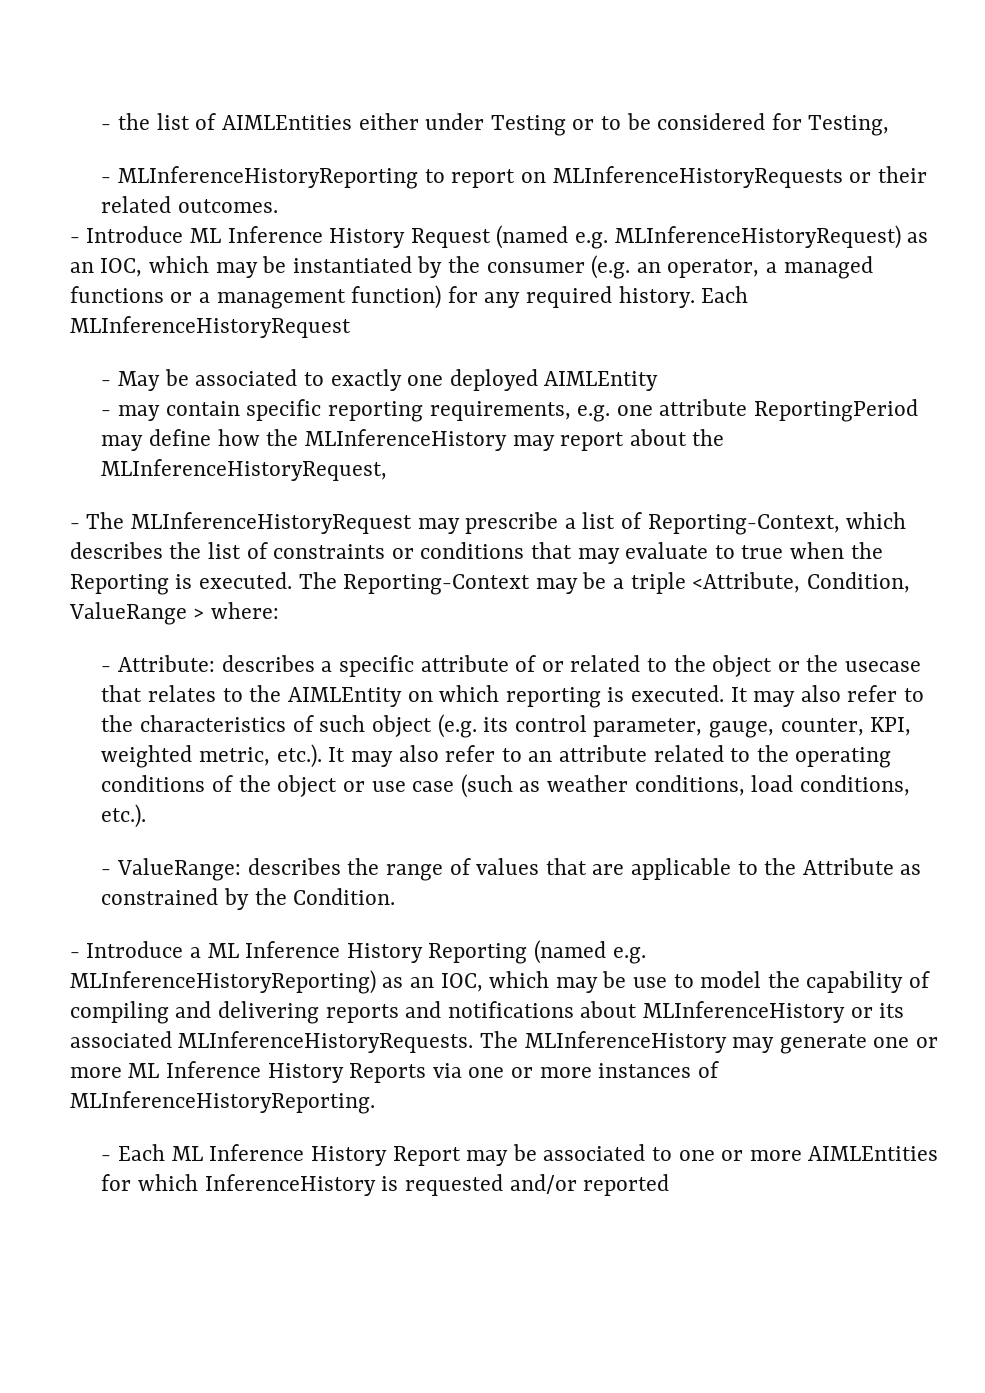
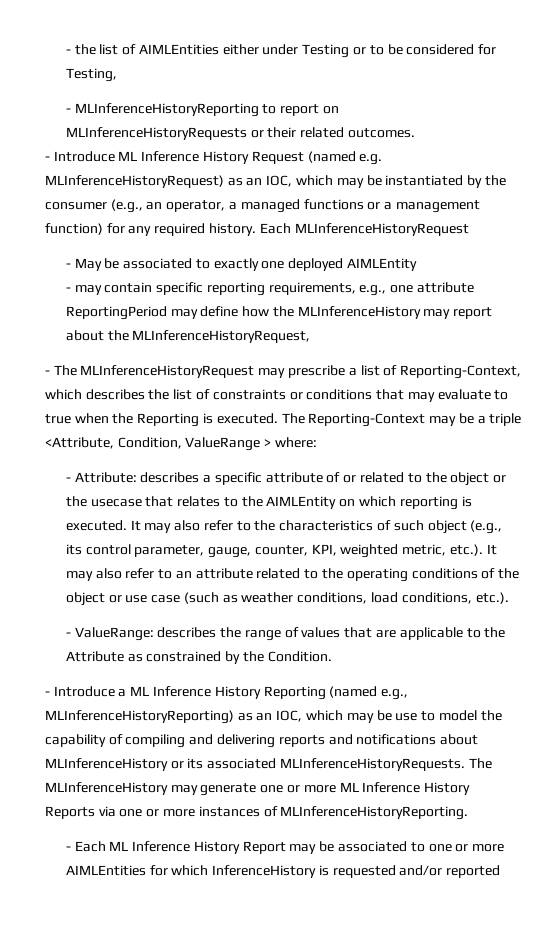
- - Introduce ML Inference History Request (named e.g. MLInferenceHistoryRequest) as an IOC, which may be instantiated by the consumer (e.g. an operator, a managed functions or a management function) for any required history.
+ - Introduce ML Inference History Request (named e.g. MLInferenceHistoryRequest) as an IOC, which may be instantiated by the consumer (e.g., an operator, a managed functions or a management function) for any required history.
- - may contain specific reporting requirements, e.g. one attribute ReportingPeriod may define how the MLInferenceHistory may report about the MLInferenceHistoryRequest,
+ - may contain specific reporting requirements, e.g., one attribute ReportingPeriod may define how the MLInferenceHistory may report about the MLInferenceHistoryRequest,
- It may also refer to the characteristics of such object (e.g. its control parameter, gauge, counter, KPI, weighted metric, etc.). It may also refer to an attribute related to the operating conditions of the object or use case (such as weather conditions, load conditions, etc.).
+ It may also refer to the characteristics of such object (e.g., its control parameter, gauge, counter, KPI, weighted metric, etc.). It may also refer to an attribute related to the operating conditions of the object or use case (such as weather conditions, load conditions, etc.).
- - Introduce a ML Inference History Reporting (named e.g. MLInferenceHistoryReporting) as an IOC, which may be use to model the capability of compiling and delivering reports and notifications about MLInferenceHistory or its associated MLInferenceHistoryRequests.
+ - Introduce a ML Inference History Reporting (named e.g., MLInferenceHistoryReporting) as an IOC, which may be use to model the capability of compiling and delivering reports and notifications about MLInferenceHistory or its associated MLInferenceHistoryRequests.

